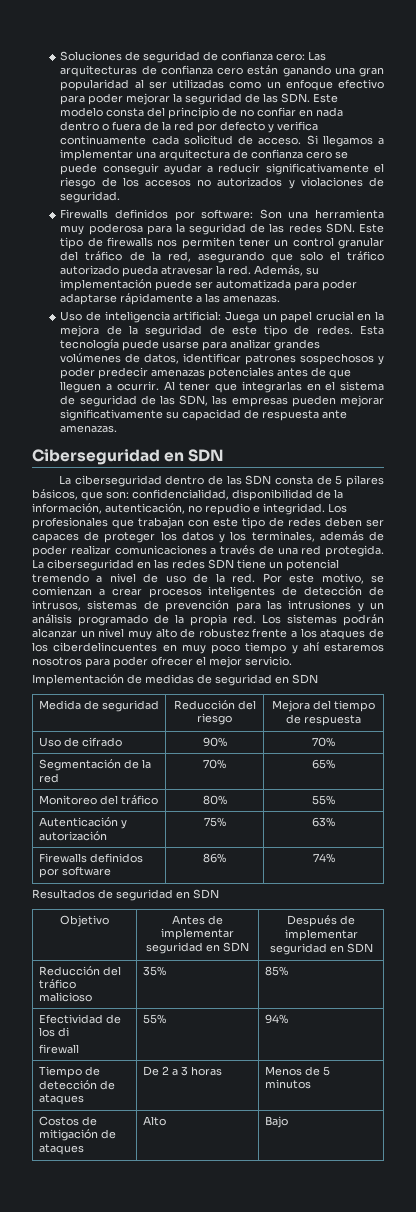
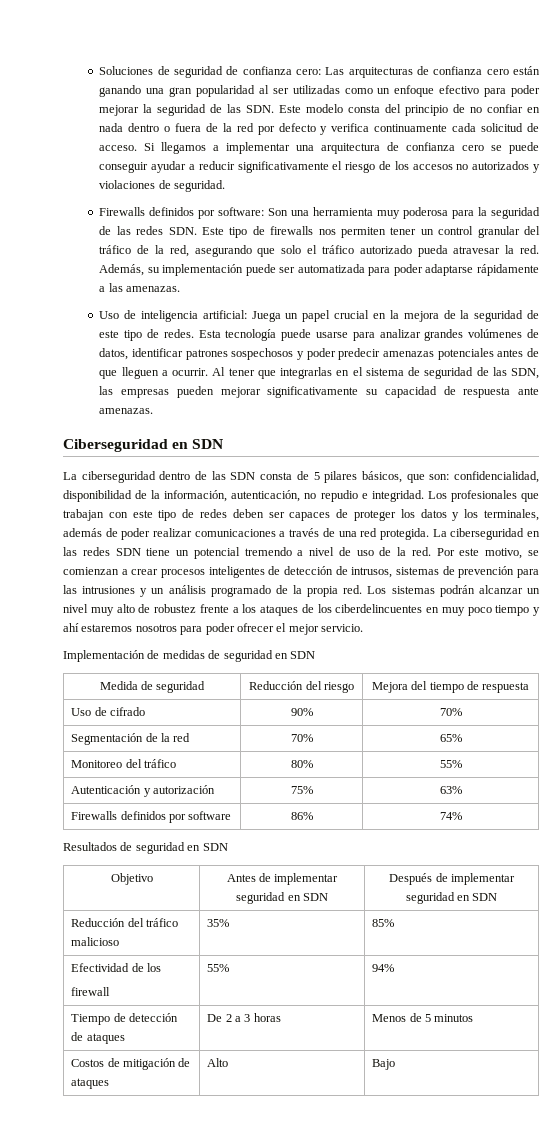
- Efectividad de los di
+ Efectividad de los

